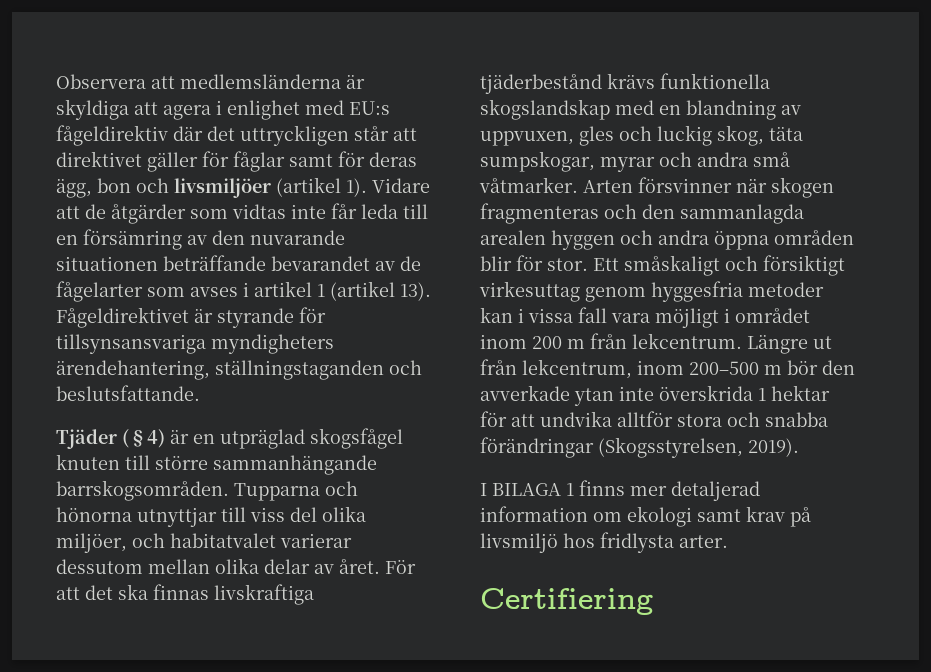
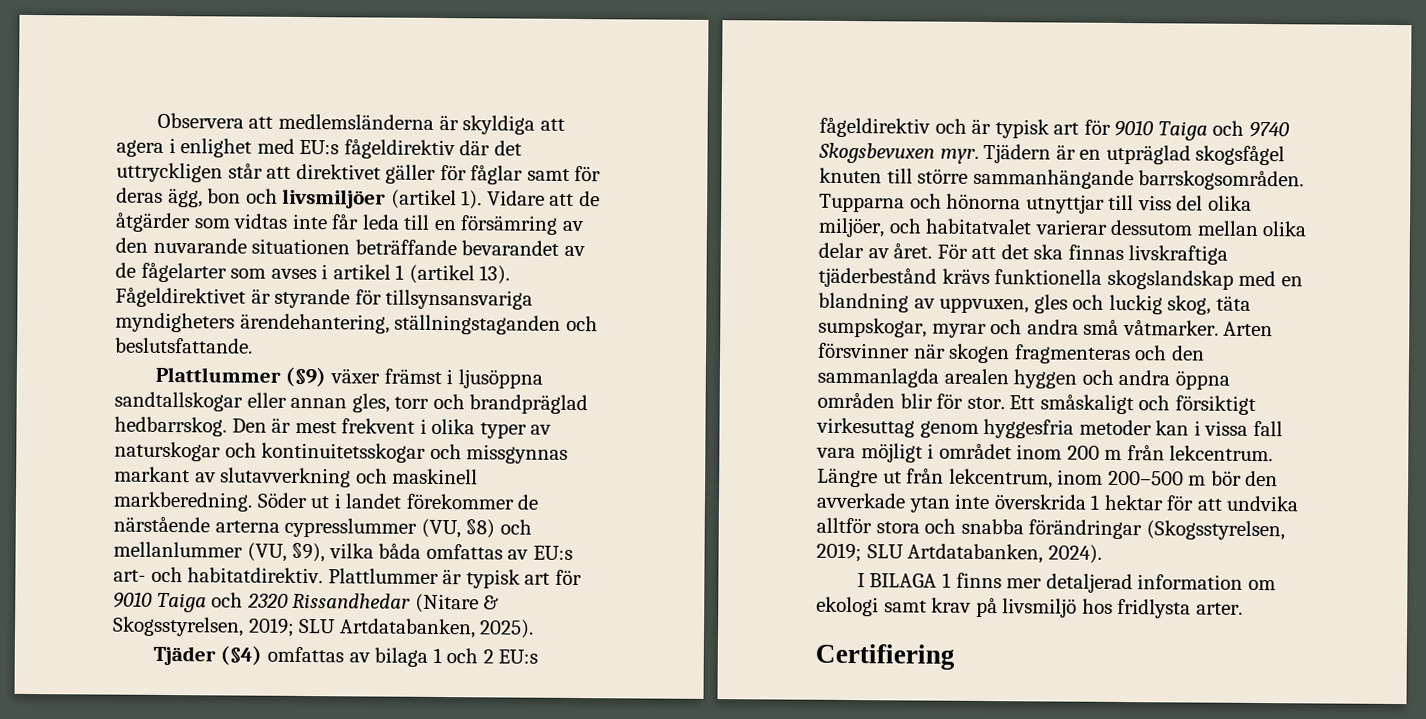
- Tjäder (§4) är en utpräglad skogsfågel knuten till större sammanhängande barrskogsområden.
+ Plattlummer (§9) växer främst i ljusöppna sandtallskogar eller annan gles, torr och brandpräglad hedbarrskog. Den är mest frekvent i olika typer av naturskogar och kontinuitetsskogar och missgynnas markant av slutavverkning och maskinell markberedning. Söder ut i landet förekommer de närstående arterna cypresslummer (VU, §8) och mellanlummer (VU, §9), vilka båda omfattas av EU:s art- och habitatdirektiv. Plattlummer är typisk art för 9010 Taiga och 2320 Rissandhedar (Nitare & Skogsstyrelsen, 2019; SLU Artdatabanken, 2025).
+ Tjäder (§4) omfattas av bilaga 1 och 2 EU:s fågeldirektiv och är typisk art för 9010 Taiga och 9740 Skogsbevuxen myr. Tjädern är en utpräglad skogsfågel knuten till större sammanhängande barrskogsområden.
- Längre ut från lekcentrum, inom 200–500 m bör den avverkade ytan inte överskrida 1 hektar för att undvika alltför stora och snabba förändringar (Skogsstyrelsen, 2019).
+ Längre ut från lekcentrum, inom 200–500 m bör den avverkade ytan inte överskrida 1 hektar för att undvika alltför stora och snabba förändringar (Skogsstyrelsen, 2019; SLU Artdatabanken, 2024).

